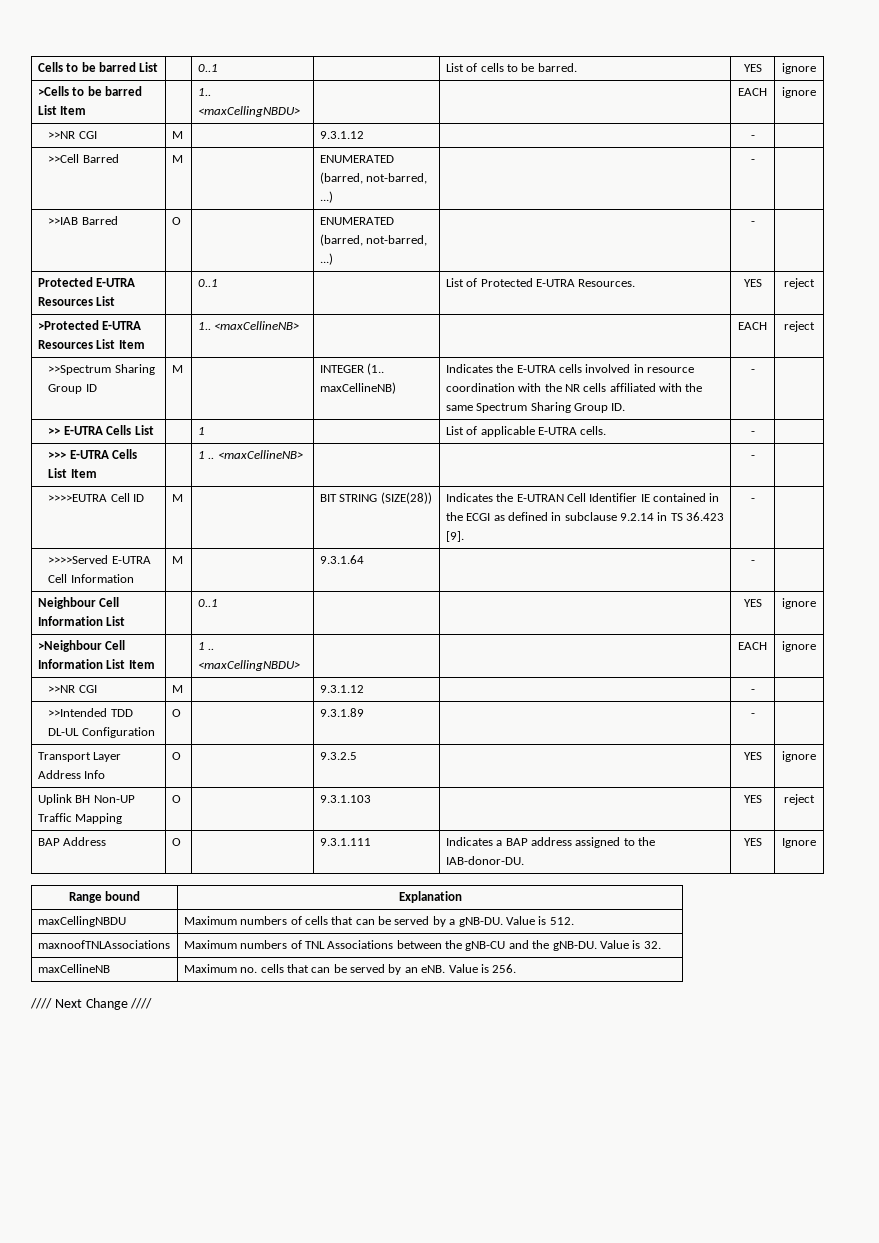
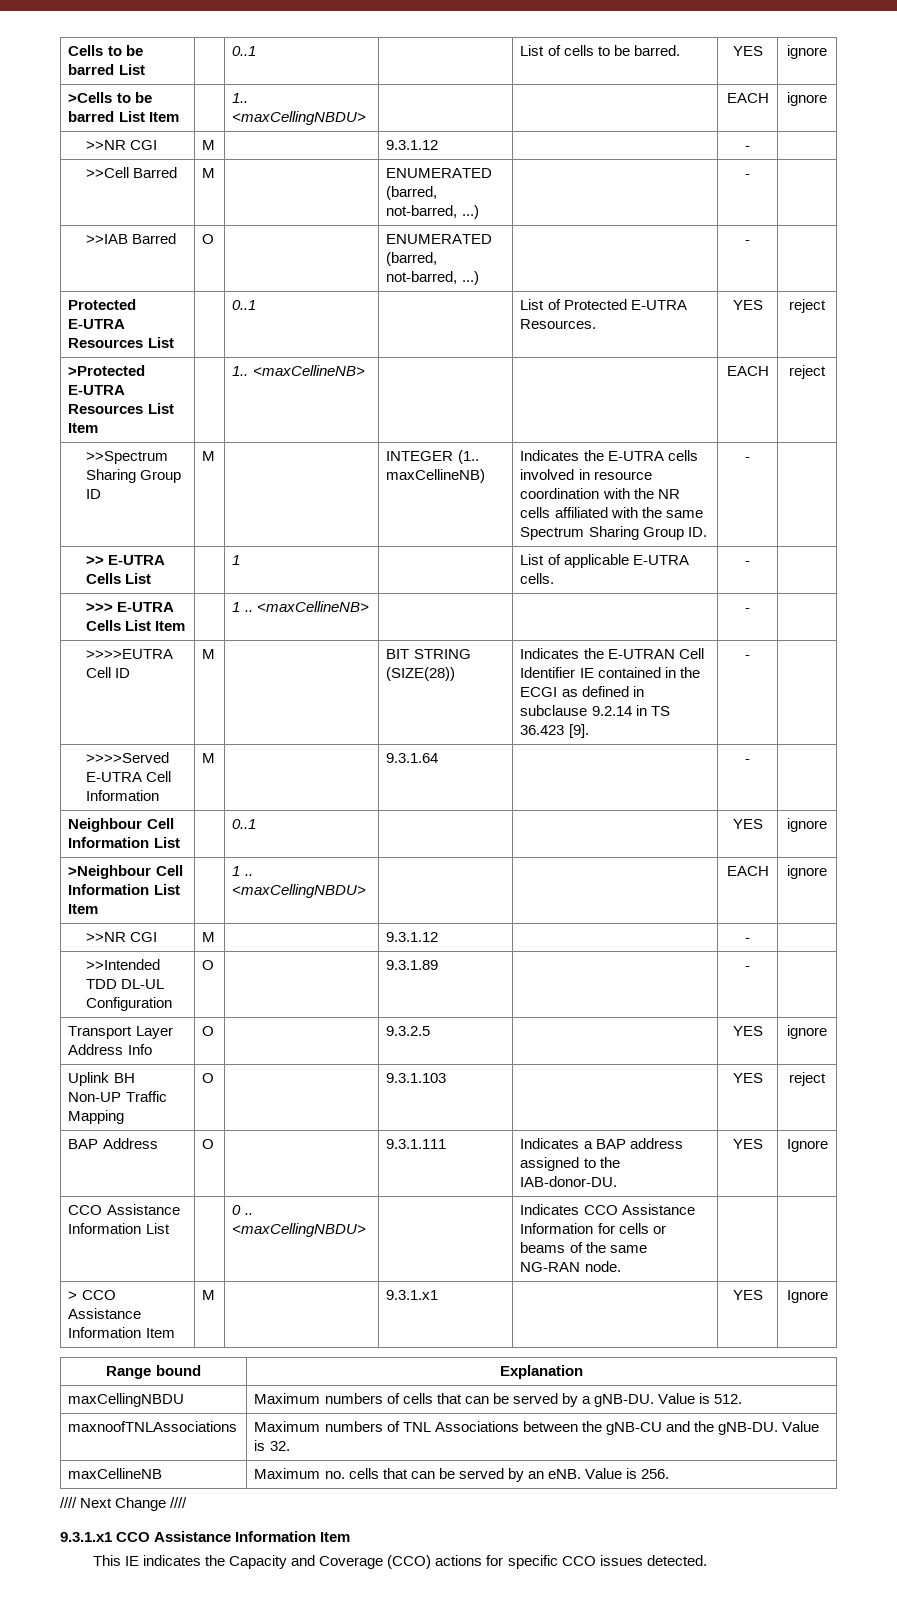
+ CCO Assistance Information List | | 0 .. <maxCellingNBDU> | | Indicates CCO Assistance Information for cells or beams of the same NG-RAN node. | |
+ > CCO Assistance Information Item | M | | 9.3.1.x1 | | YES | Ignore
+ 9.3.1.x1 CCO Assistance Information Item
+ This IE indicates the Capacity and Coverage (CCO) actions for specific CCO issues detected.

